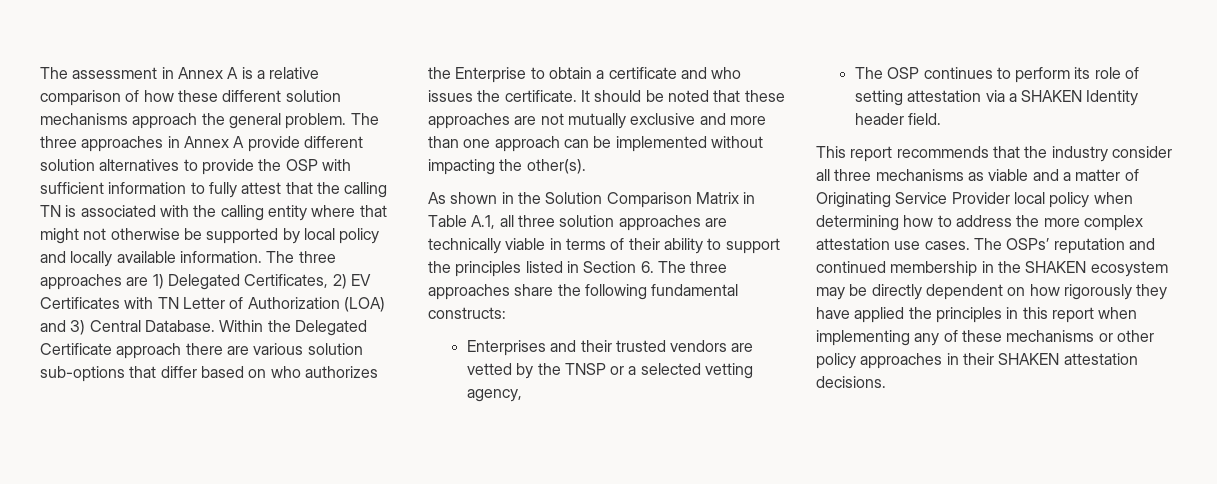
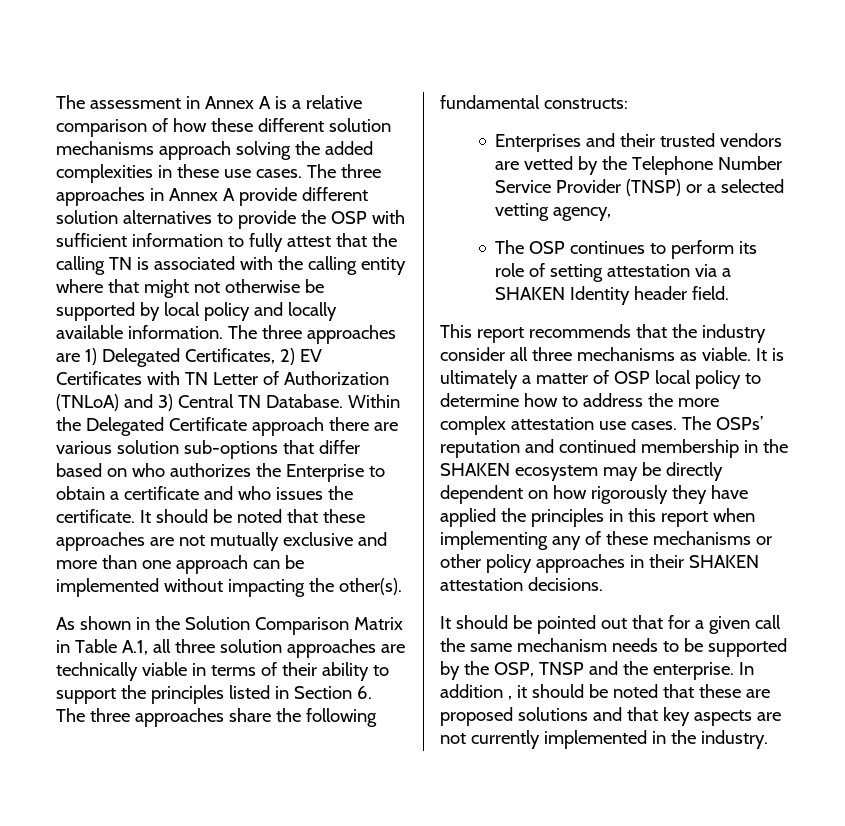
- The assessment in Annex A is a relative comparison of how these different solution mechanisms approach the general problem.
+ The assessment in Annex A is a relative comparison of how these different solution mechanisms approach solving the added complexities in these use cases.
- The three approaches are 1) Delegated Certificates, 2) EV Certificates with TN Letter of Authorization (LOA) and 3) Central Database.
+ The three approaches are 1) Delegated Certificates, 2) EV Certificates with TN Letter of Authorization (TNLoA) and 3) Central TN Database.
- Enterprises and their trusted vendors are vetted by the TNSP or a selected vetting agency,
+ Enterprises and their trusted vendors are vetted by the Telephone Number Service Provider (TNSP) or a selected vetting agency,
- This report recommends that the industry consider all three mechanisms as viable and a matter of Originating Service Provider local policy when determining how to address the more complex attestation use cases.
+ This report recommends that the industry consider all three mechanisms as viable. It is ultimately a matter of OSP local policy to determine how to address the more complex attestation use cases.
+ It should be pointed out that for a given call the same mechanism needs to be supported by the OSP, TNSP and the enterprise. In addition , it should be noted that these are proposed solutions and that key aspects are not currently implemented in the industry.

